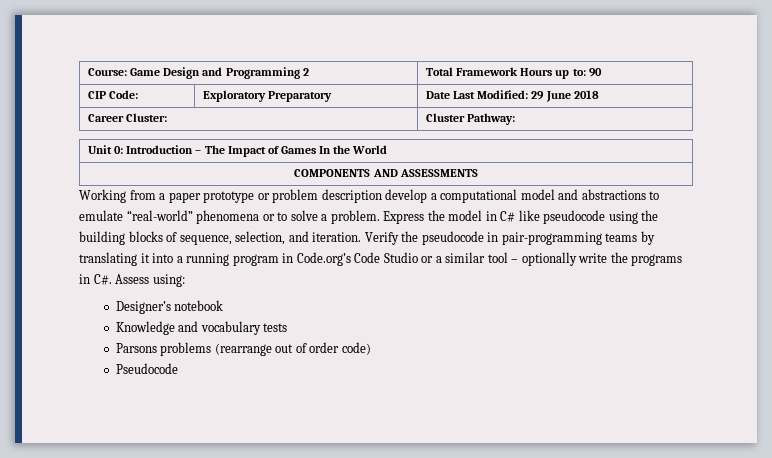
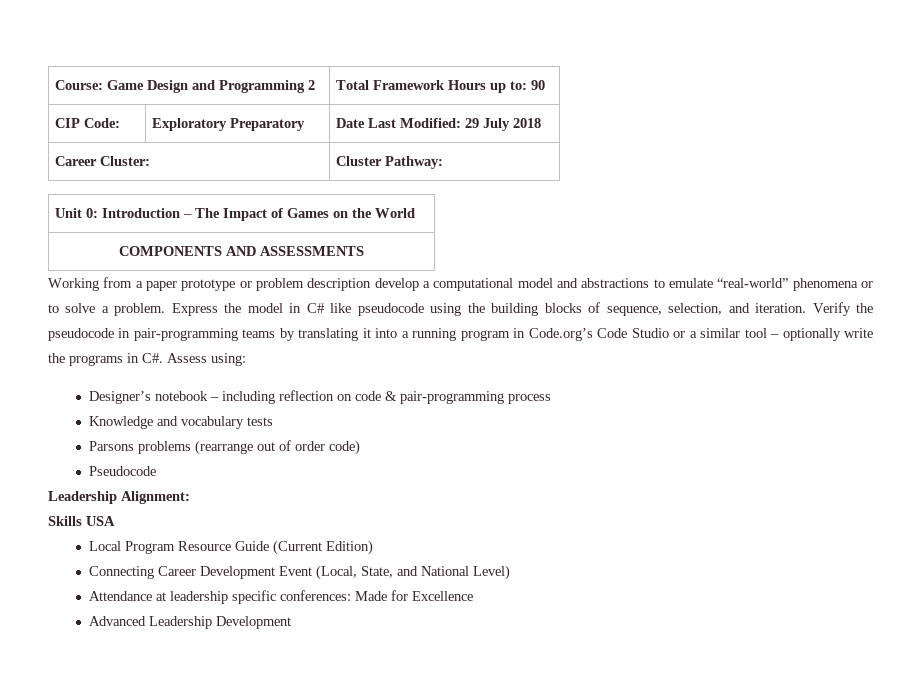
- CIP Code: | Exploratory Preparatory | Date Last Modified: 29 June 2018
+ CIP Code: | Exploratory Preparatory | Date Last Modified: 29 July 2018
- Unit 0: Introduction – The Impact of Games In the World
+ Unit 0: Introduction – The Impact of Games on the World
- Designer’s notebook
+ Designer’s notebook – including reflection on code & pair-programming process
+ Leadership Alignment:
+ Skills USA
+ Local Program Resource Guide (Current Edition)
+ Connecting Career Development Event (Local, State, and National Level)
+ Attendance at leadership specific conferences: Made for Excellence
+ Advanced Leadership Development

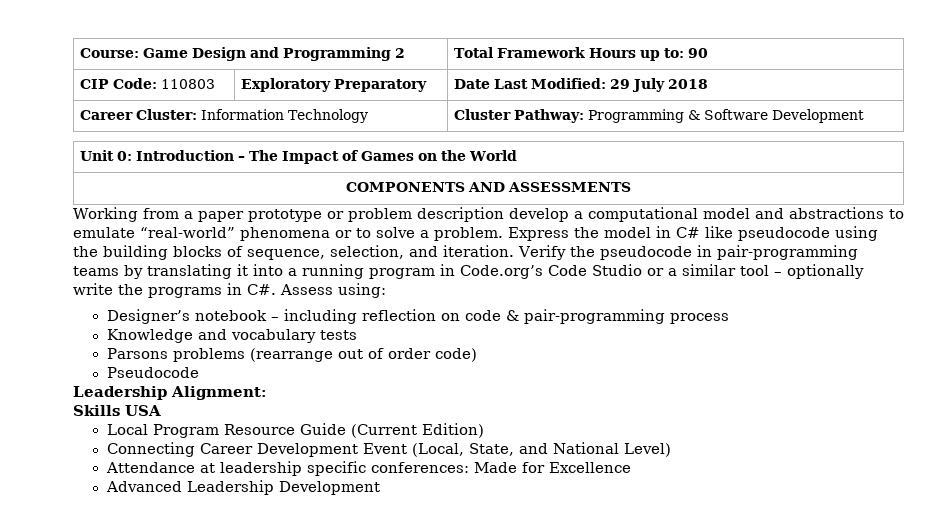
- CIP Code: | Exploratory Preparatory | Date Last Modified: 29 July 2018
+ CIP Code: 110803 | Exploratory Preparatory | Date Last Modified: 29 July 2018
- Career Cluster: | Cluster Pathway:
+ Career Cluster: Information Technology | Cluster Pathway: Programming & Software Development

